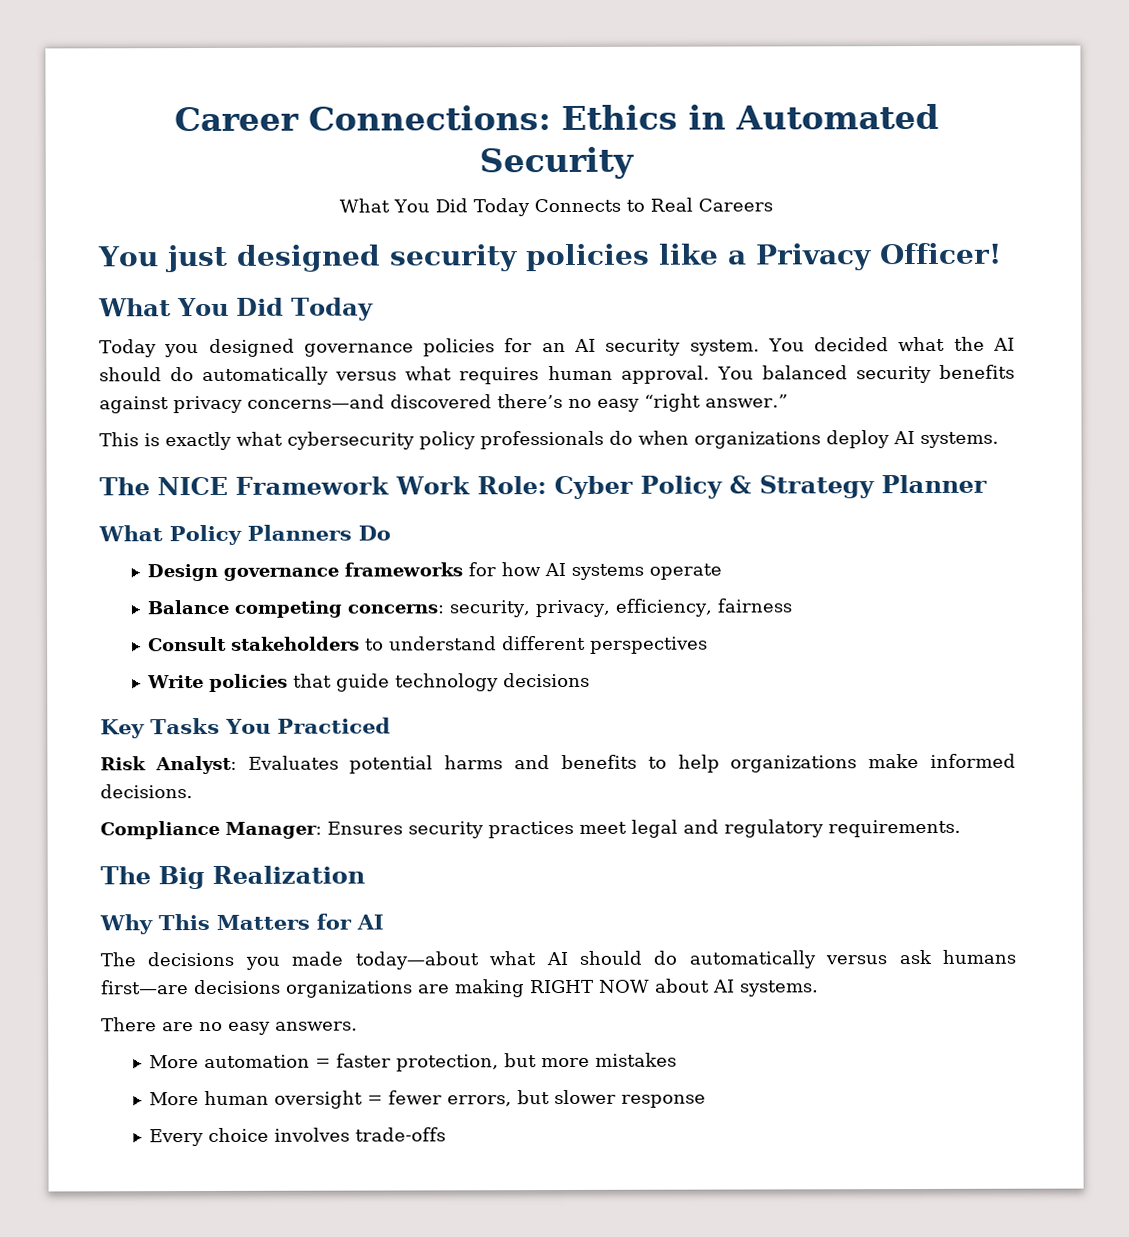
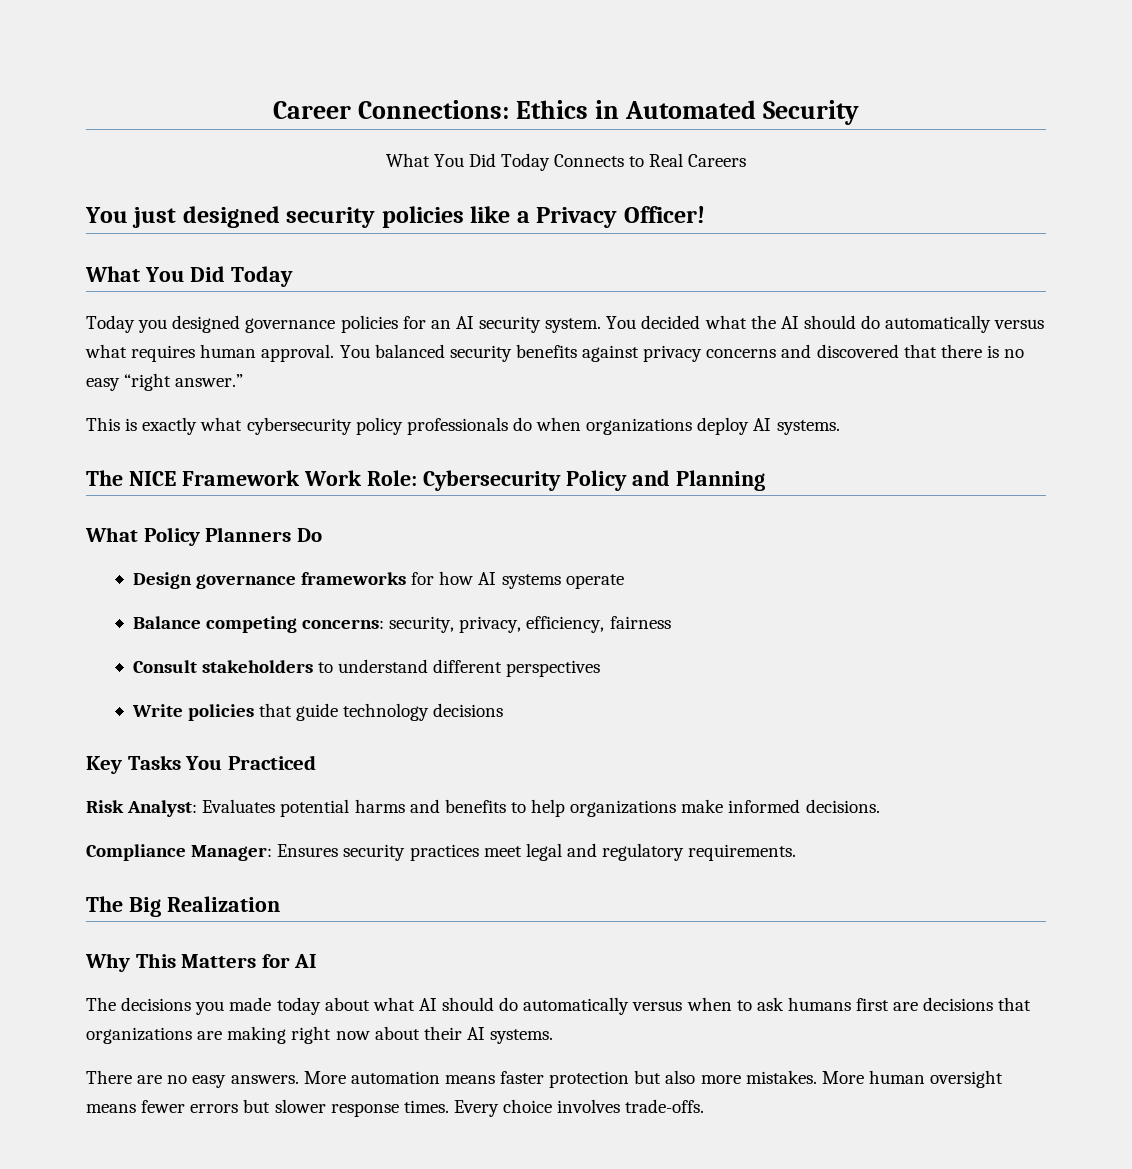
- You balanced security benefits against privacy concerns—and discovered there’s no easy “right answer.”
+ You balanced security benefits against privacy concerns and discovered that there is no easy “right answer.”
- The NICE Framework Work Role: Cyber Policy & Strategy Planner
+ The NICE Framework Work Role: Cybersecurity Policy and Planning
- The decisions you made today—about what AI should do automatically versus ask humans first—are decisions organizations are making RIGHT NOW about AI systems.
+ The decisions you made today about what AI should do automatically versus when to ask humans first are decisions that organizations are making right now about their AI systems.
- There are no easy answers.
- More automation = faster protection, but more mistakes
- More human oversight = fewer errors, but slower response
- Every choice involves trade-offs
+ There are no easy answers. More automation means faster protection but also more mistakes. More human oversight means fewer errors but slower response times. Every choice involves trade-offs.

